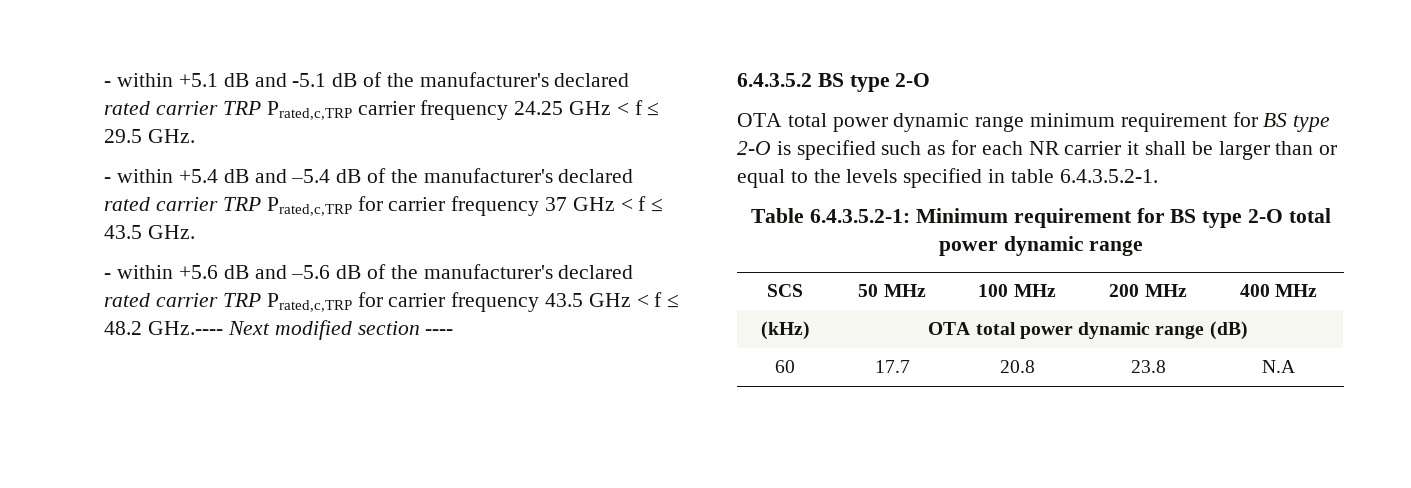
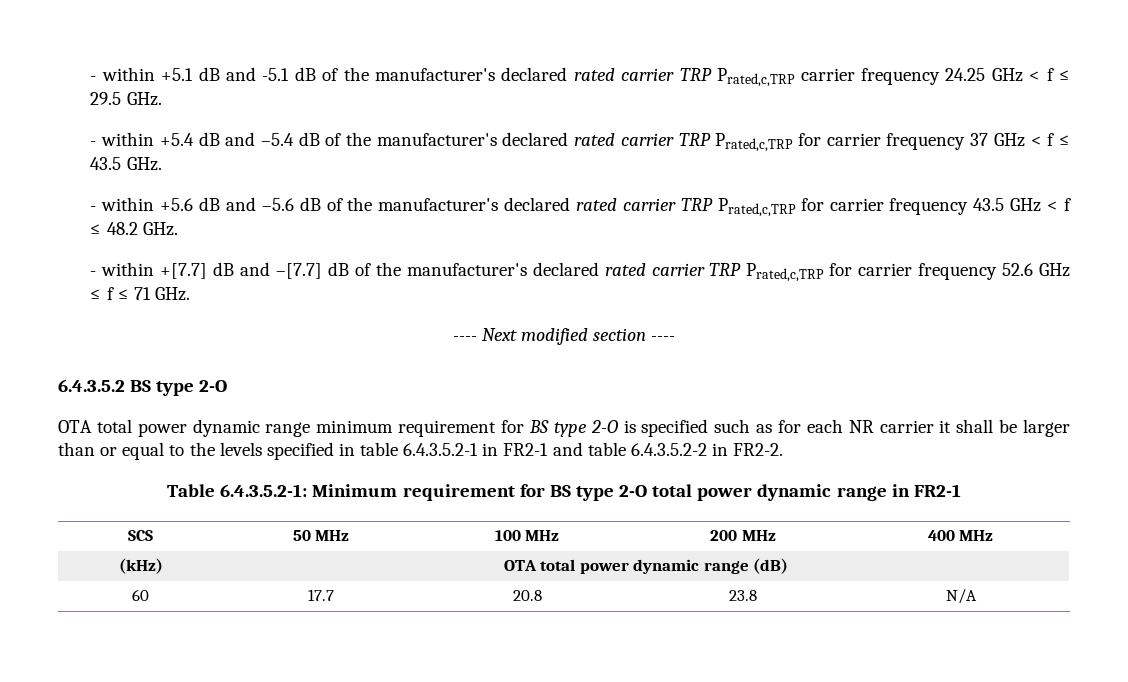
- - within +5.6 dB and –5.6 dB of the manufacturer's declared rated carrier TRP Prated,c,TRP for carrier frequency 43.5 GHz < f ≤ 48.2 GHz.---- Next modified section ----
+ - within +5.6 dB and –5.6 dB of the manufacturer's declared rated carrier TRP Prated,c,TRP for carrier frequency 43.5 GHz < f ≤ 48.2 GHz.
+ - within +[7.7] dB and –[7.7] dB of the manufacturer's declared rated carrier TRP Prated,c,TRP for carrier frequency 52.6 GHz ≤ f ≤ 71 GHz.
+ ---- Next modified section ----
- OTA total power dynamic range minimum requirement for BS type 2-O is specified such as for each NR carrier it shall be larger than or equal to the levels specified in table 6.4.3.5.2-1.
+ OTA total power dynamic range minimum requirement for BS type 2-O is specified such as for each NR carrier it shall be larger than or equal to the levels specified in table 6.4.3.5.2-1 in FR2-1 and table 6.4.3.5.2-2 in FR2-2.
- Table 6.4.3.5.2-1: Minimum requirement for BS type 2-O total power dynamic range
+ Table 6.4.3.5.2-1: Minimum requirement for BS type 2-O total power dynamic range in FR2-1
- 60 | 17.7 | 20.8 | 23.8 | N.A
+ 60 | 17.7 | 20.8 | 23.8 | N/A

